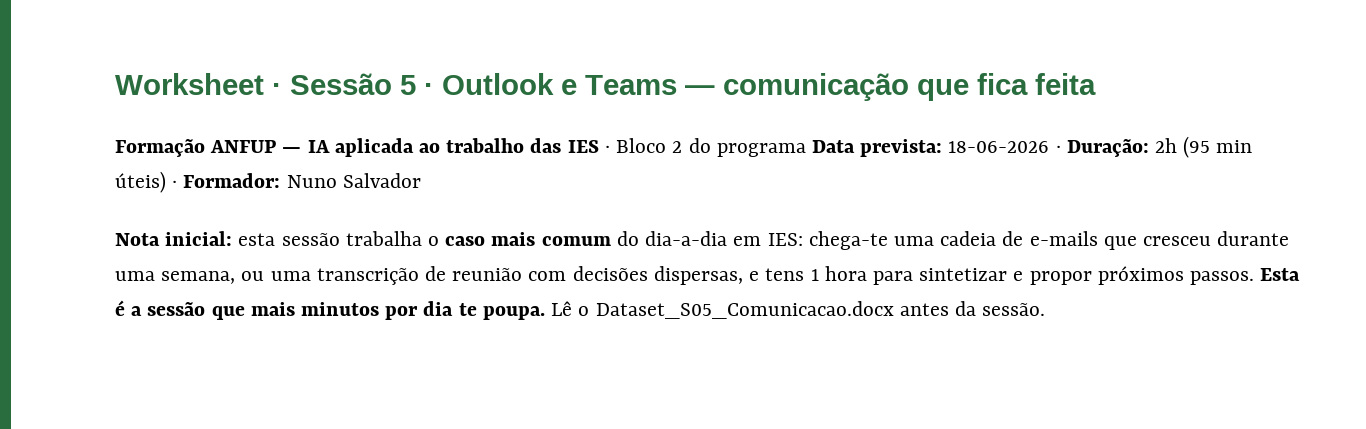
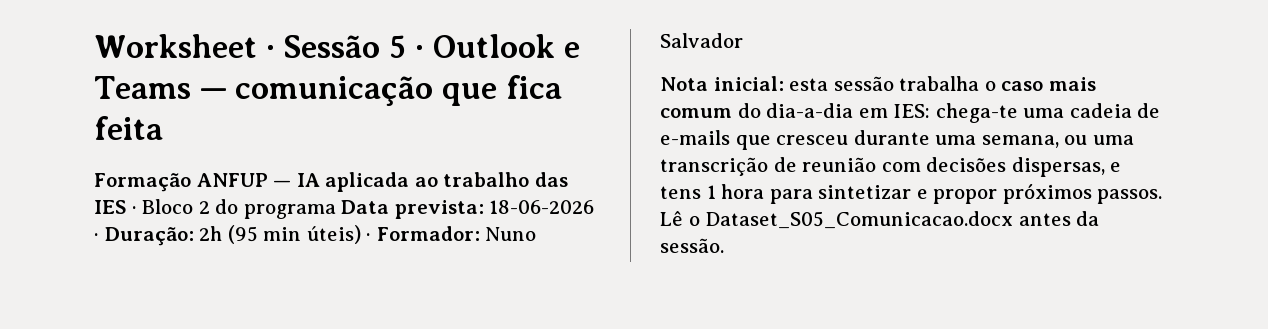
- Esta é a sessão que mais minutos por dia te poupa.

